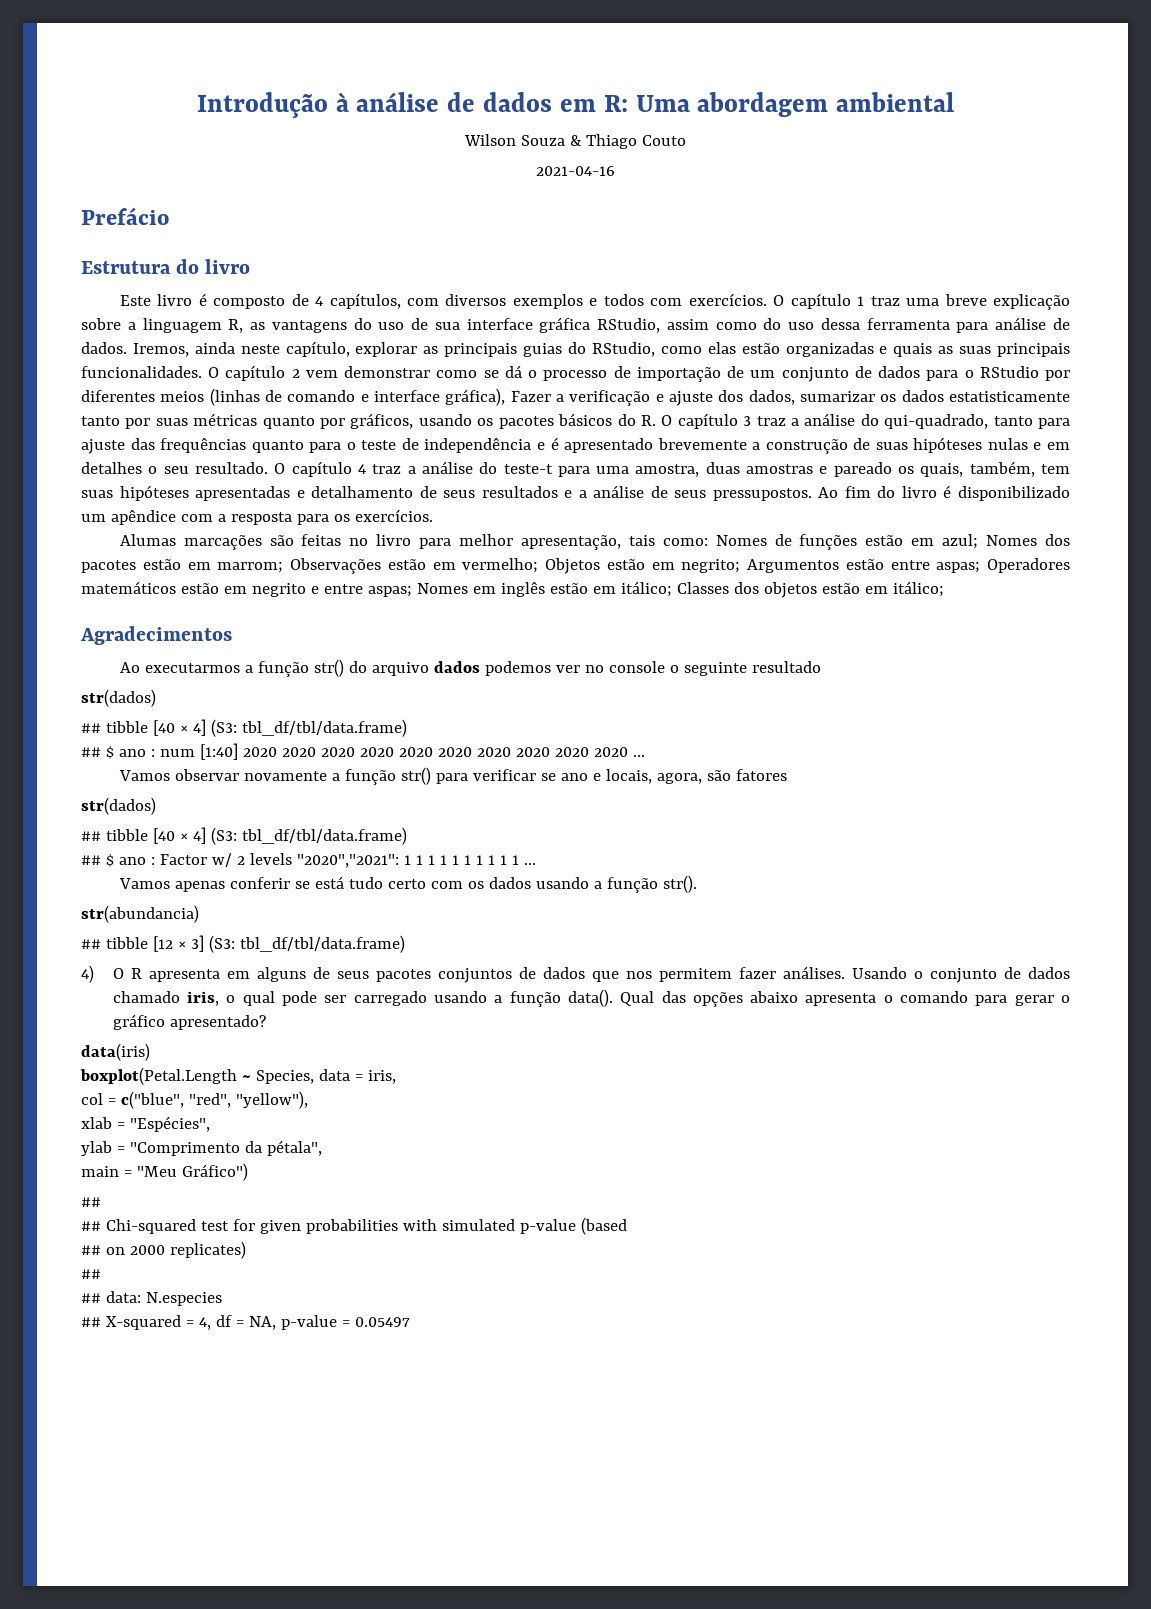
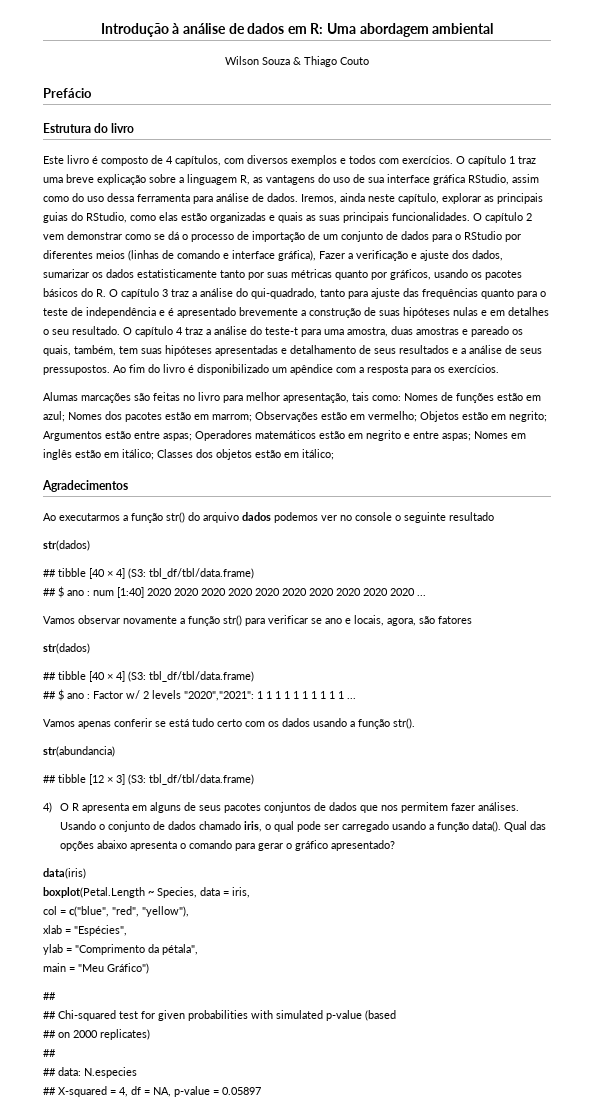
- 2021-04-16
- ## X-squared = 4, df = NA, p-value = 0.05497
+ ## X-squared = 4, df = NA, p-value = 0.05897

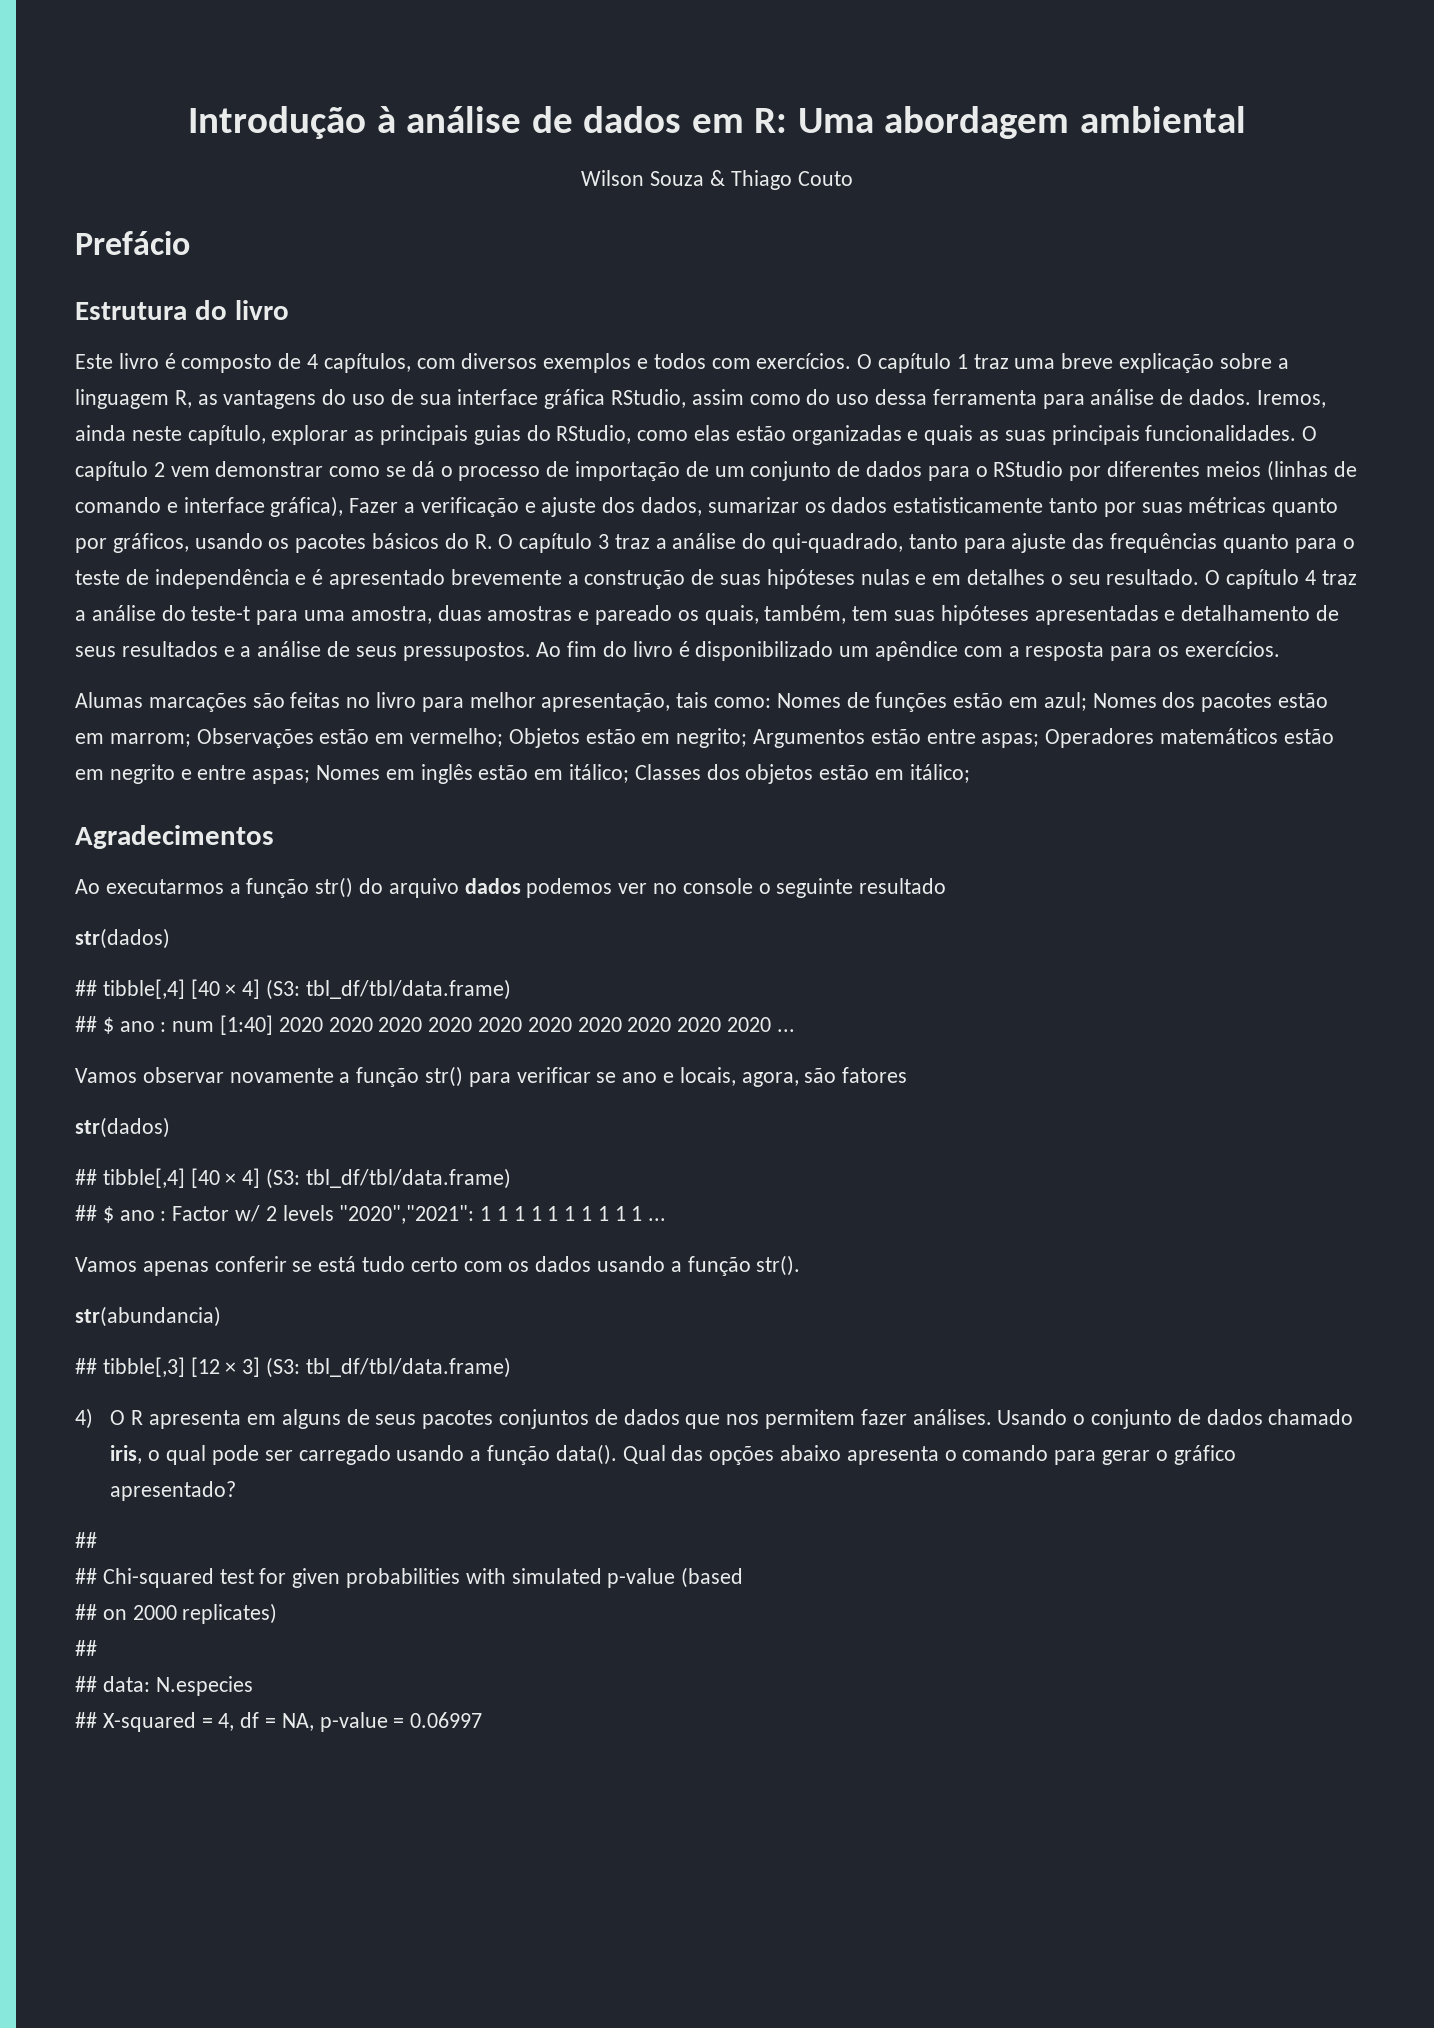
  Ao executarmos a função str() do arquivo dados podemos ver no console o seguinte resultado
  str(dados)
- ## tibble [40 × 4] (S3: tbl_df/tbl/data.frame)
+ ## tibble[,4] [40 × 4] (S3: tbl_df/tbl/data.frame)
  Vamos observar novamente a função str() para verificar se ano e locais, agora, são fatores
  str(dados)
- ## tibble [40 × 4] (S3: tbl_df/tbl/data.frame)
+ ## tibble[,4] [40 × 4] (S3: tbl_df/tbl/data.frame)
- ## tibble [12 × 3] (S3: tbl_df/tbl/data.frame)
+ ## tibble[,3] [12 × 3] (S3: tbl_df/tbl/data.frame)
- data(iris)
- boxplot(Petal.Length ~ Species, data = iris,
- col = c("blue", "red", "yellow"),
- xlab = "Espécies",
- ylab = "Comprimento da pétala",
- main = "Meu Gráfico")
- ## X-squared = 4, df = NA, p-value = 0.05897
+ ## X-squared = 4, df = NA, p-value = 0.06997

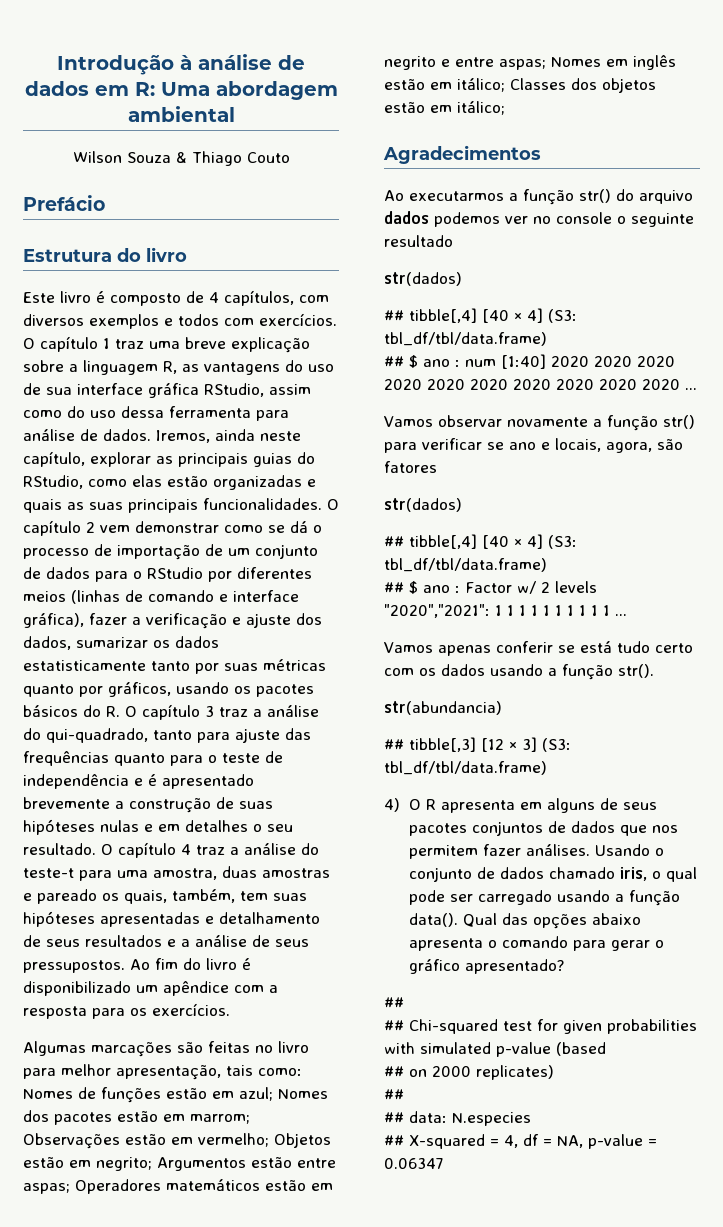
- O capítulo 2 vem demonstrar como se dá o processo de importação de um conjunto de dados para o RStudio por diferentes meios (linhas de comando e interface gráfica), Fazer a verificação e ajuste dos dados, sumarizar os dados estatisticamente tanto por suas métricas quanto por gráficos, usando os pacotes básicos do R. O capítulo 3 traz a análise do qui-quadrado, tanto para ajuste das frequências quanto para o teste de independência e é apresentado brevemente a construção de suas hipóteses nulas e em detalhes o seu resultado.
+ O capítulo 2 vem demonstrar como se dá o processo de importação de um conjunto de dados para o RStudio por diferentes meios (linhas de comando e interface gráfica), fazer a verificação e ajuste dos dados, sumarizar os dados estatisticamente tanto por suas métricas quanto por gráficos, usando os pacotes básicos do R. O capítulo 3 traz a análise do qui-quadrado, tanto para ajuste das frequências quanto para o teste de independência e é apresentado brevemente a construção de suas hipóteses nulas e em detalhes o seu resultado.
- Alumas marcações são feitas no livro para melhor apresentação, tais como: Nomes de funções estão em azul; Nomes dos pacotes estão em marrom; Observações estão em vermelho; Objetos estão em negrito; Argumentos estão entre aspas; Operadores matemáticos estão em negrito e entre aspas; Nomes em inglês estão em itálico; Classes dos objetos estão em itálico;
+ Algumas marcações são feitas no livro para melhor apresentação, tais como: Nomes de funções estão em azul; Nomes dos pacotes estão em marrom; Observações estão em vermelho; Objetos estão em negrito; Argumentos estão entre aspas; Operadores matemáticos estão em negrito e entre aspas; Nomes em inglês estão em itálico; Classes dos objetos estão em itálico;
- ## X-squared = 4, df = NA, p-value = 0.06997
+ ## X-squared = 4, df = NA, p-value = 0.06347

